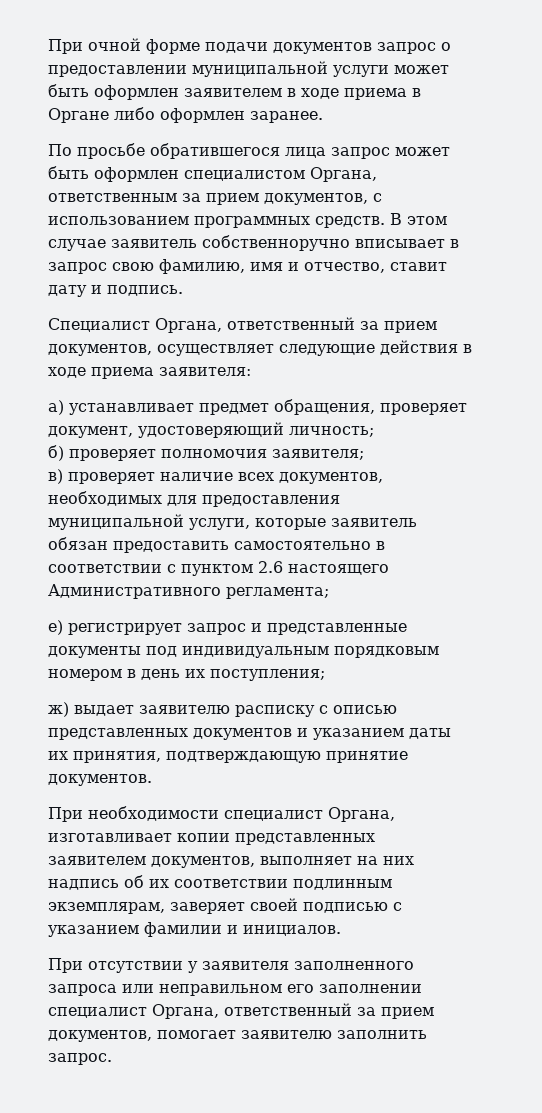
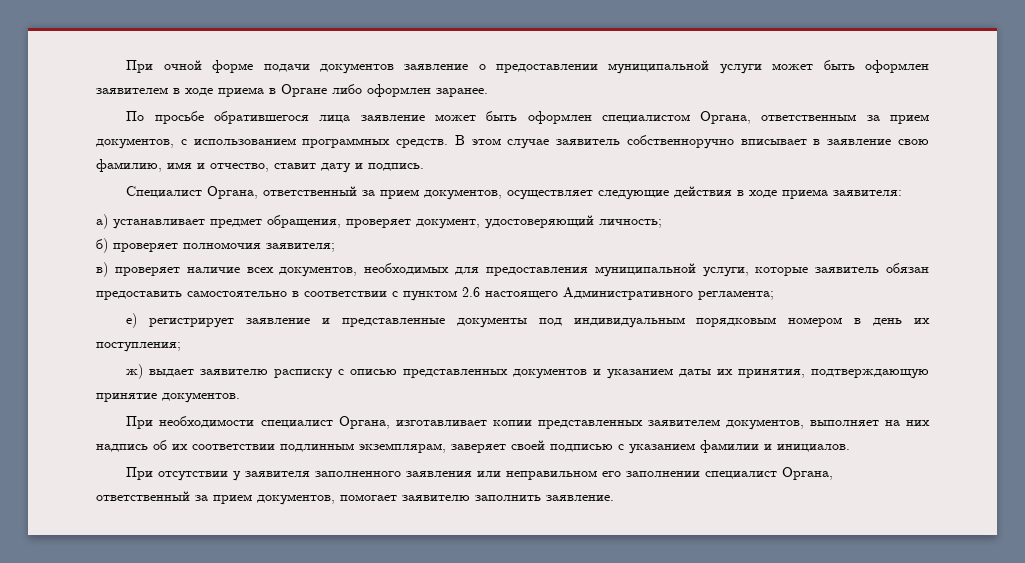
- При очной форме подачи документов запрос о предоставлении муниципальной услуги может быть оформлен заявителем в ходе приема в Органе либо оформлен заранее.
+ При очной форме подачи документов заявление о предоставлении муниципальной услуги может быть оформлен заявителем в ходе приема в Органе либо оформлен заранее.
- По просьбе обратившегося лица запрос может быть оформлен специалистом Органа, ответственным за прием документов, с использованием программных средств.
+ По просьбе обратившегося лица заявление может быть оформлен специалистом Органа, ответственным за прием документов, с использованием программных средств.
- В этом случае заявитель собственноручно вписывает в запрос свою фамилию, имя и отчество, ставит дату и подпись.
+ В этом случае заявитель собственноручно вписывает в заявление свою фамилию, имя и отчество, ставит дату и подпись.
- е) регистрирует запрос и представленные документы под индивидуальным порядковым номером в день их поступления;
+ е) регистрирует заявление и представленные документы под индивидуальным порядковым номером в день их поступления;
- При отсутствии у заявителя заполненного запроса или неправильном его заполнении специалист Органа, ответственный за прием документов, помогает заявителю заполнить запрос.
+ При отсутствии у заявителя заполненного заявления или неправильном его заполнении специалист Органа, ответственный за прием документов, помогает заявителю заполнить заявление.

